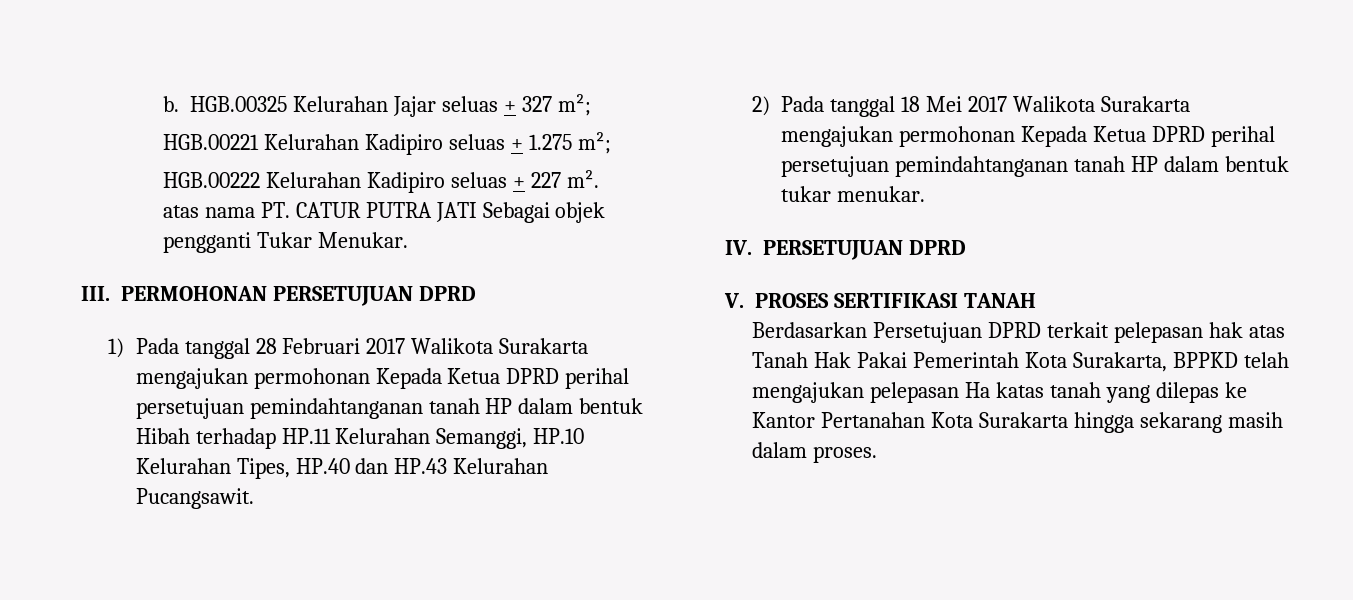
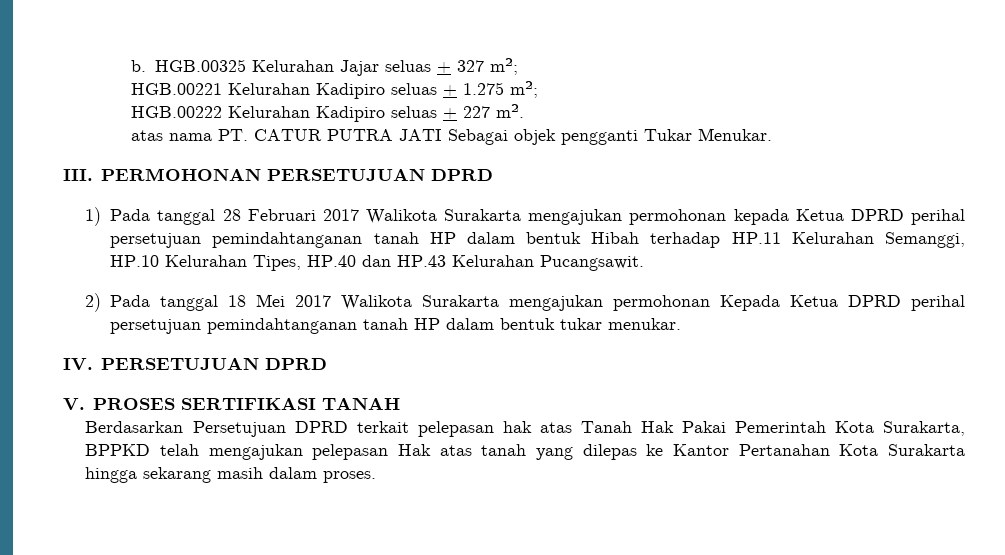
- 1) Pada tanggal 28 Februari 2017 Walikota Surakarta mengajukan permohonan Kepada Ketua DPRD perihal persetujuan pemindahtanganan tanah HP dalam bentuk Hibah terhadap HP.11 Kelurahan Semanggi, HP.10 Kelurahan Tipes, HP.40 dan HP.43 Kelurahan Pucangsawit.
+ 1) Pada tanggal 28 Februari 2017 Walikota Surakarta mengajukan permohonan kepada Ketua DPRD perihal persetujuan pemindahtanganan tanah HP dalam bentuk Hibah terhadap HP.11 Kelurahan Semanggi, HP.10 Kelurahan Tipes, HP.40 dan HP.43 Kelurahan Pucangsawit.
- Berdasarkan Persetujuan DPRD terkait pelepasan hak atas Tanah Hak Pakai Pemerintah Kota Surakarta, BPPKD telah mengajukan pelepasan Ha katas tanah yang dilepas ke Kantor Pertanahan Kota Surakarta hingga sekarang masih dalam proses.
+ Berdasarkan Persetujuan DPRD terkait pelepasan hak atas Tanah Hak Pakai Pemerintah Kota Surakarta, BPPKD telah mengajukan pelepasan Hak atas tanah yang dilepas ke Kantor Pertanahan Kota Surakarta hingga sekarang masih dalam proses.

